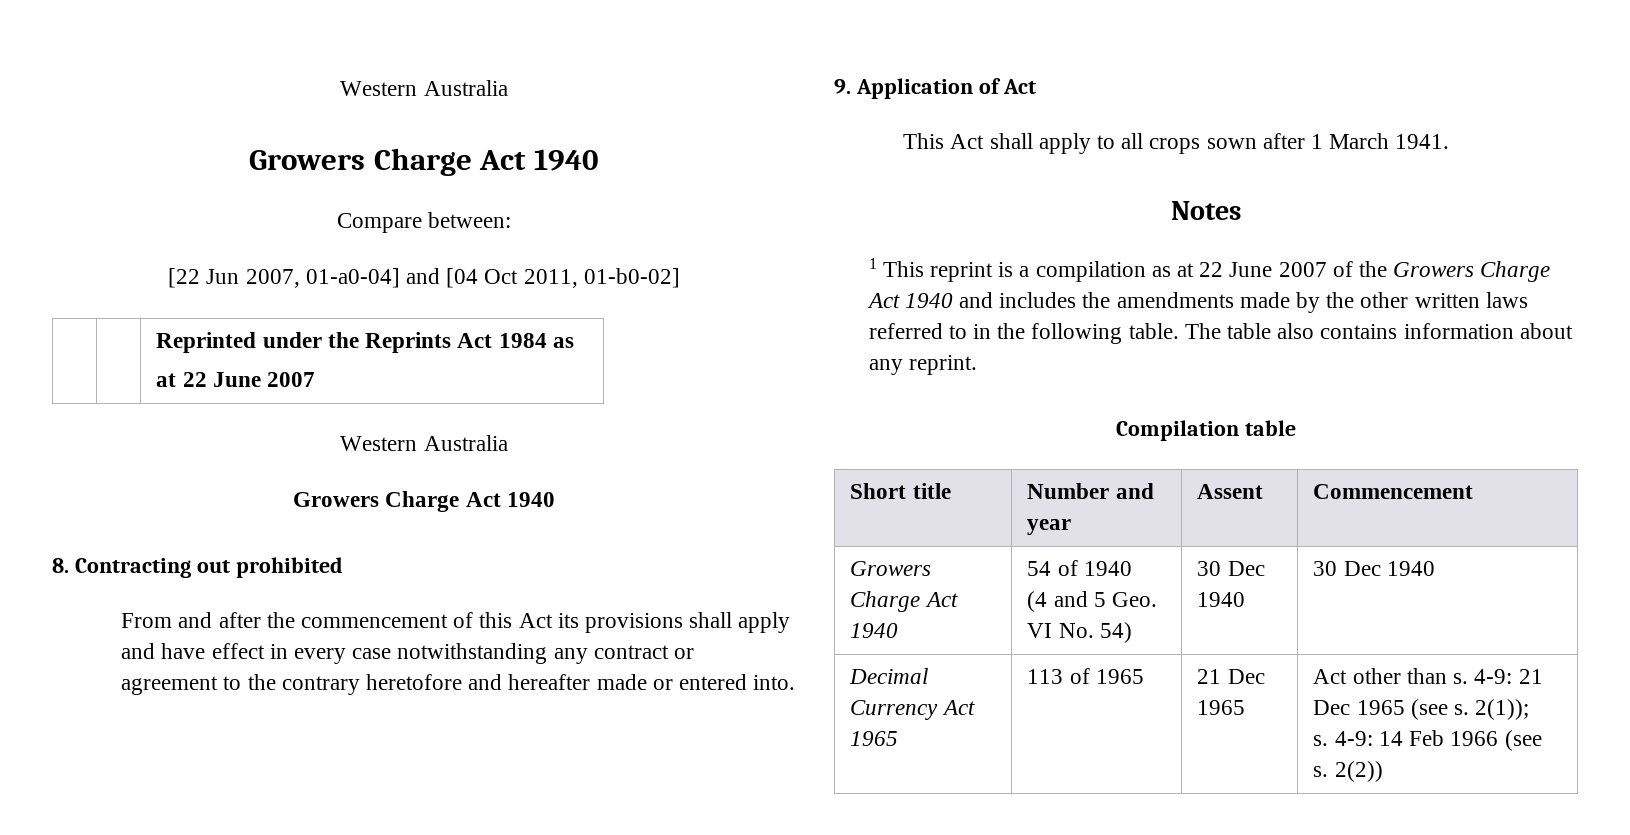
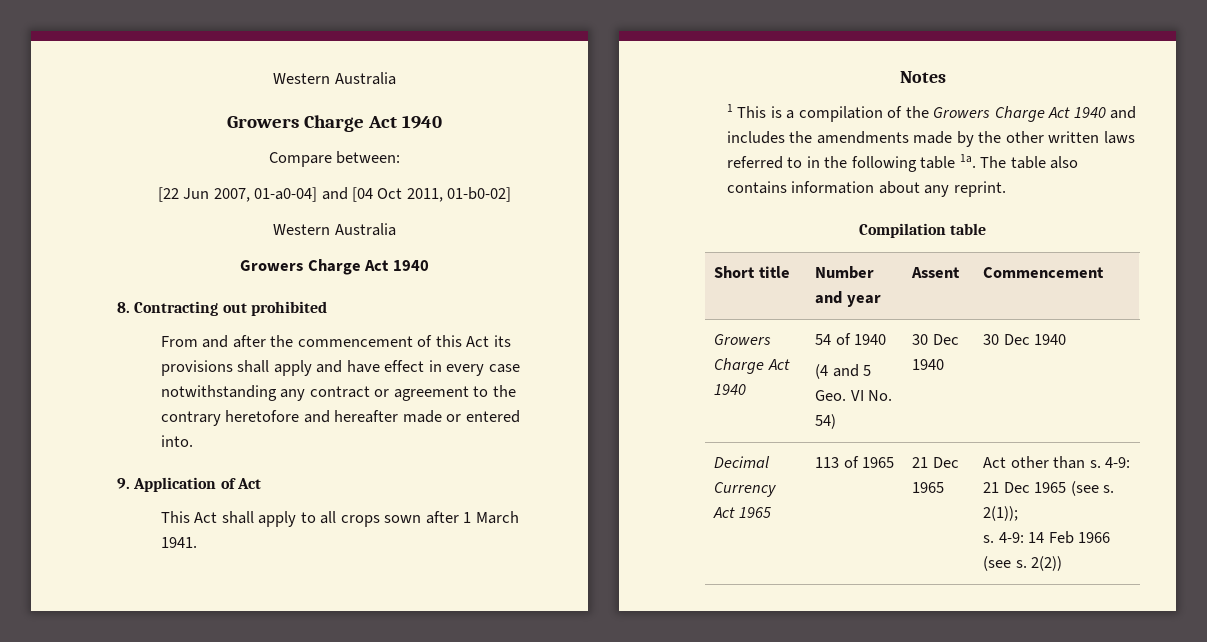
- | | Reprinted under the Reprints Act 1984 as
- at 22 June 2007
- 1 This reprint is a compilation as at 22 June 2007 of the Growers Charge Act 1940 and includes the amendments made by the other written laws referred to in the following table.
+ 1 This is a compilation of the Growers Charge Act 1940 and includes the amendments made by the other written laws referred to in the following table 1a.

